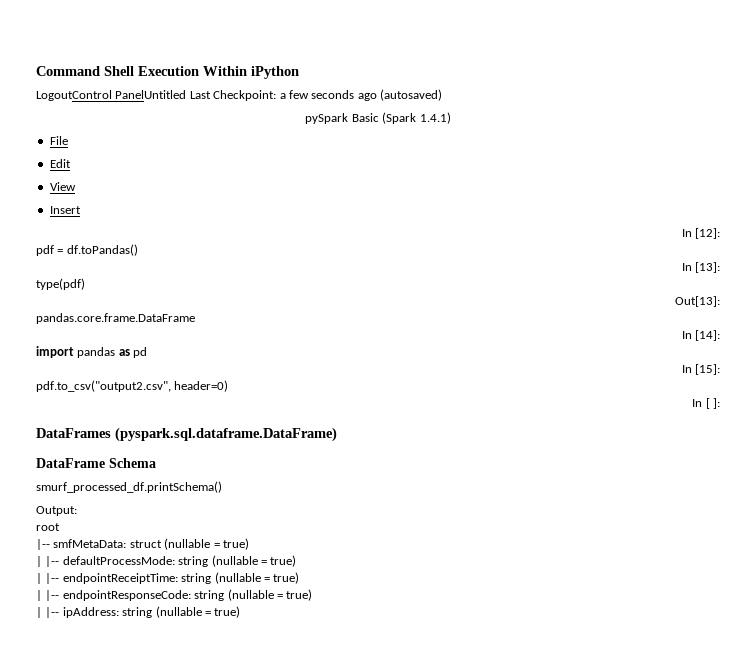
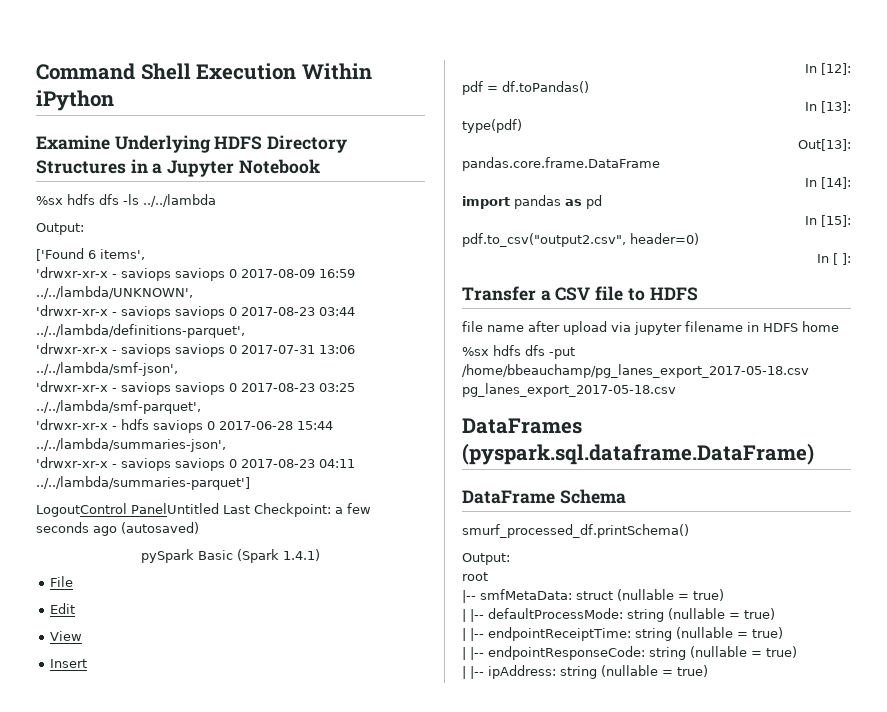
+ Examine Underlying HDFS Directory Structures in a Jupyter Notebook
+ %sx hdfs dfs -ls ../../lambda
+ Output:
+ ['Found 6 items',
+ 'drwxr-xr-x - saviops saviops 0 2017-08-09 16:59 ../../lambda/UNKNOWN',
+ 'drwxr-xr-x - saviops saviops 0 2017-08-23 03:44 ../../lambda/definitions-parquet',
+ 'drwxr-xr-x - saviops saviops 0 2017-07-31 13:06 ../../lambda/smf-json',
+ 'drwxr-xr-x - saviops saviops 0 2017-08-23 03:25 ../../lambda/smf-parquet',
+ 'drwxr-xr-x - hdfs saviops 0 2017-06-28 15:44 ../../lambda/summaries-json',
+ 'drwxr-xr-x - saviops saviops 0 2017-08-23 04:11 ../../lambda/summaries-parquet']
+ Transfer a CSV file to HDFS
+ file name after upload via jupyter filename in HDFS home
+ %sx hdfs dfs -put /home/bbeauchamp/pg_lanes_export_2017-05-18.csv pg_lanes_export_2017-05-18.csv

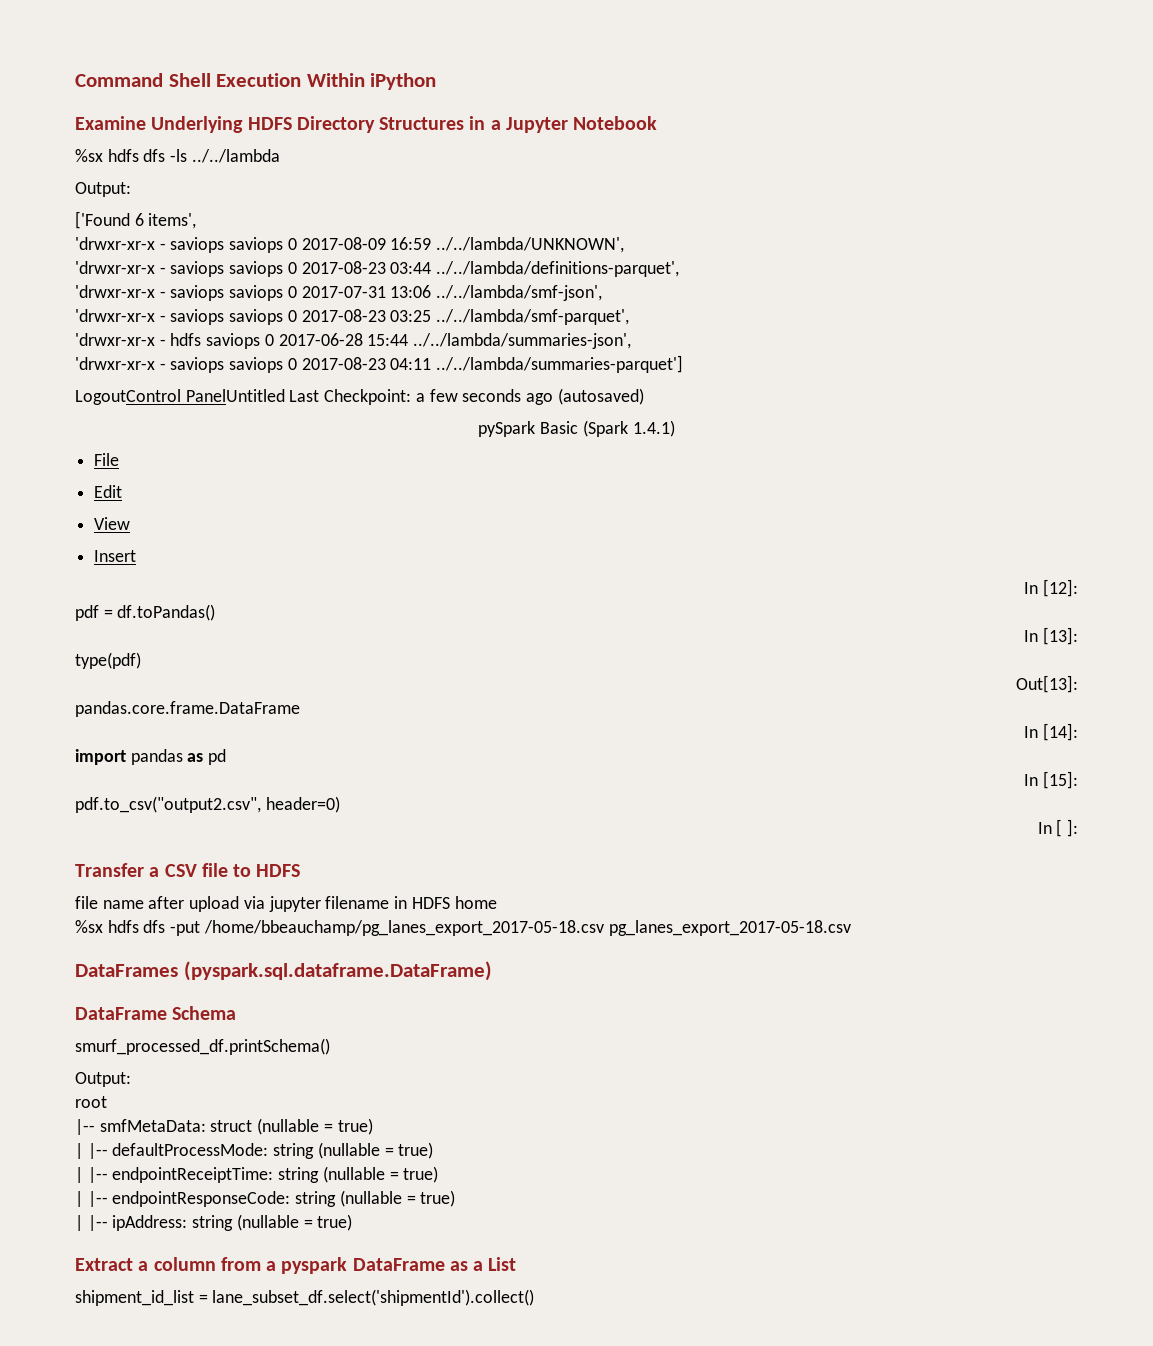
+ Extract a column from a pyspark DataFrame as a List
+ shipment_id_list = lane_subset_df.select('shipmentId').collect()

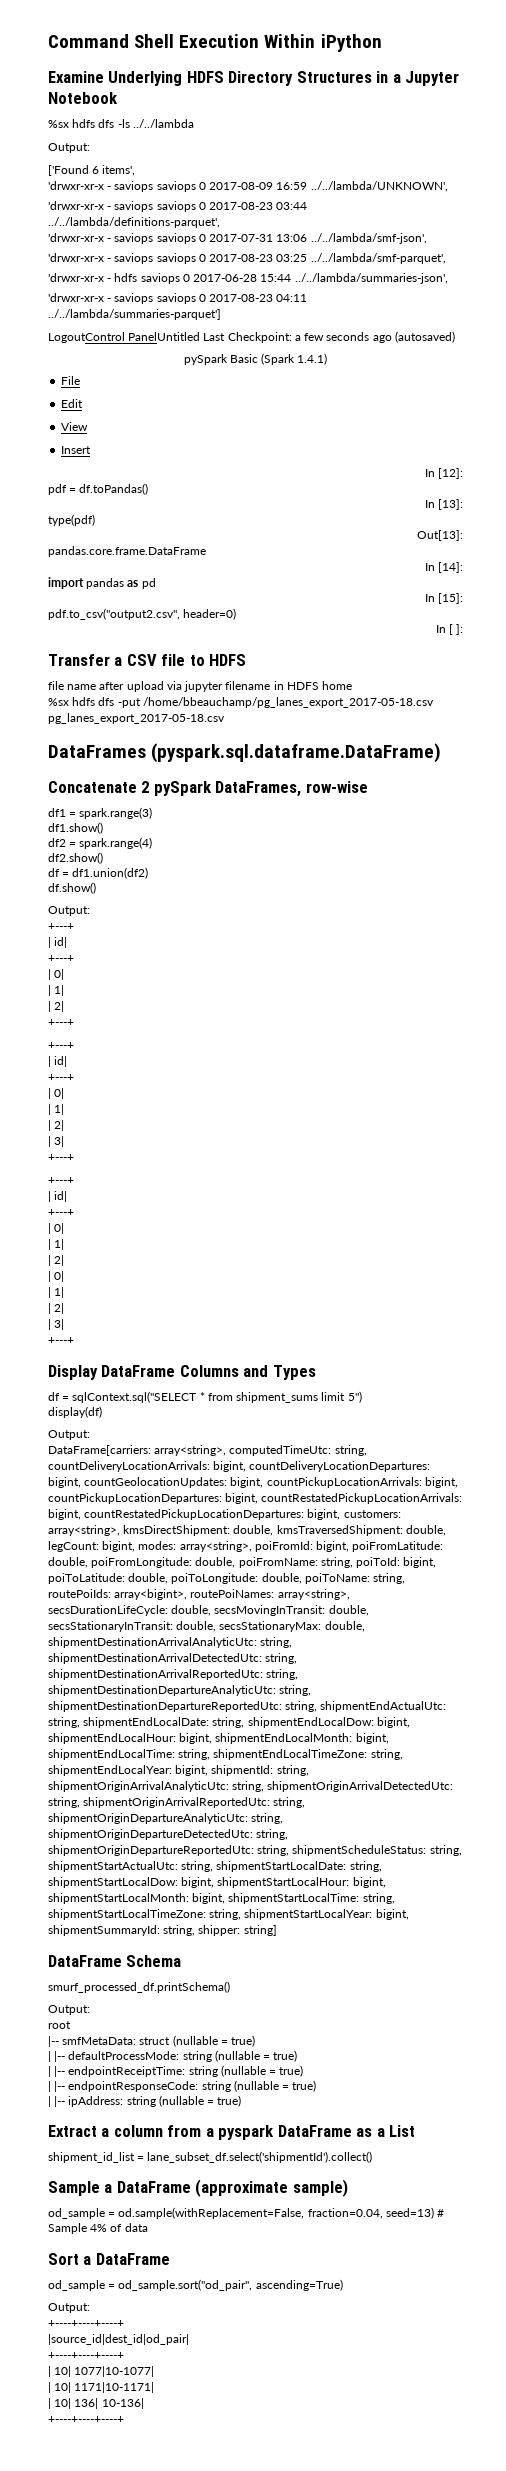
+ Concatenate 2 pySpark DataFrames, row-wise
+ df1 = spark.range(3)
+ df1.show()
+ df2 = spark.range(4)
+ df2.show()
+ df = df1.union(df2)
+ df.show()
+ Output:
+ +---+
+ | id|
+ +---+
+ | 0|
+ | 1|
+ | 2|
+ +---+
+ +---+
+ | id|
+ +---+
+ | 0|
+ | 1|
+ | 2|
+ | 3|
+ +---+
+ +---+
+ | id|
+ +---+
+ | 0|
+ | 1|
+ | 2|
+ | 0|
+ | 1|
+ | 2|
+ | 3|
+ +---+
+ Display DataFrame Columns and Types
+ df = sqlContext.sql("SELECT * from shipment_sums limit 5")
+ display(df)
+ Output:
+ DataFrame[carriers: array<string>, computedTimeUtc: string, countDeliveryLocationArrivals: bigint, countDeliveryLocationDepartures: bigint, countGeolocationUpdates: bigint, countPickupLocationArrivals: bigint, countPickupLocationDepartures: bigint, countRestatedPickupLocationArrivals: bigint, countRestatedPickupLocationDepartures: bigint, customers: array<string>, kmsDirectShipment: double, kmsTraversedShipment: double, legCount: bigint, modes: array<string>, poiFromId: bigint, poiFromLatitude: double, poiFromLongitude: double, poiFromName: string, poiToId: bigint, poiToLatitude: double, poiToLongitude: double, poiToName: string, routePoiIds: array<bigint>, routePoiNames: array<string>, secsDurationLifeCycle: double, secsMovingInTransit: double, secsStationaryInTransit: double, secsStationaryMax: double, shipmentDestinationArrivalAnalyticUtc: string, shipmentDestinationArrivalDetectedUtc: string, shipmentDestinationArrivalReportedUtc: string, shipmentDestinationDepartureAnalyticUtc: string, shipmentDestinationDepartureReportedUtc: string, shipmentEndActualUtc: string, shipmentEndLocalDate: string, shipmentEndLocalDow: bigint, shipmentEndLocalHour: bigint, shipmentEndLocalMonth: bigint, shipmentEndLocalTime: string, shipmentEndLocalTimeZone: string, shipmentEndLocalYear: bigint, shipmentId: string, shipmentOriginArrivalAnalyticUtc: string, shipmentOriginArrivalDetectedUtc: string, shipmentOriginArrivalReportedUtc: string, shipmentOriginDepartureAnalyticUtc: string, shipmentOriginDepartureDetectedUtc: string, shipmentOriginDepartureReportedUtc: string, shipmentScheduleStatus: string, shipmentStartActualUtc: string, shipmentStartLocalDate: string, shipmentStartLocalDow: bigint, shipmentStartLocalHour: bigint, shipmentStartLocalMonth: bigint, shipmentStartLocalTime: string, shipmentStartLocalTimeZone: string, shipmentStartLocalYear: bigint, shipmentSummaryId: string, shipper: string]
+ Sample a DataFrame (approximate sample)
+ od_sample = od.sample(withReplacement=False, fraction=0.04, seed=13) # Sample 4% of data
+ Sort a DataFrame
+ od_sample = od_sample.sort("od_pair", ascending=True)
+ Output:
+ +----+----+----+
+ |source_id|dest_id|od_pair|
+ +----+----+----+
+ | 10| 1077|10-1077|
+ | 10| 1171|10-1171|
+ | 10| 136| 10-136|
+ +----+----+----+

